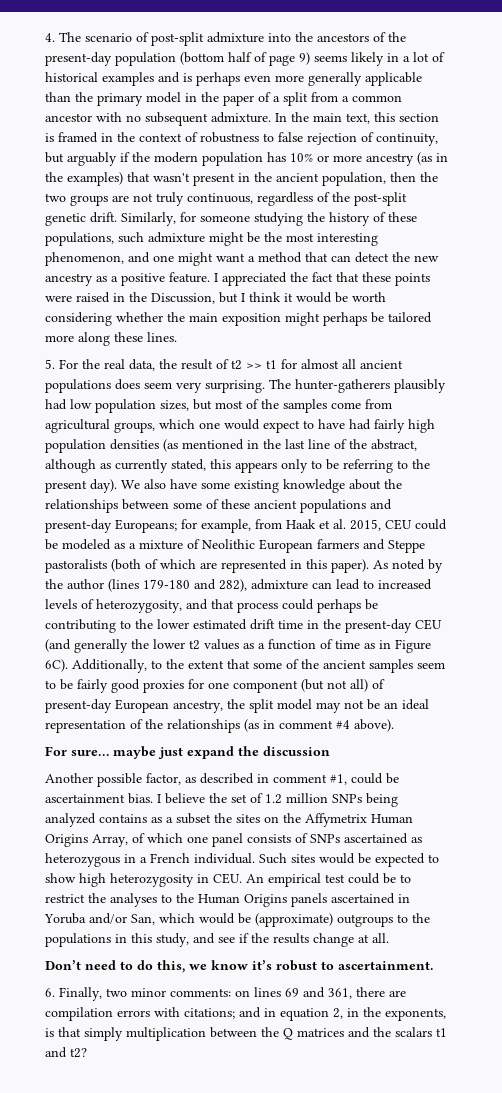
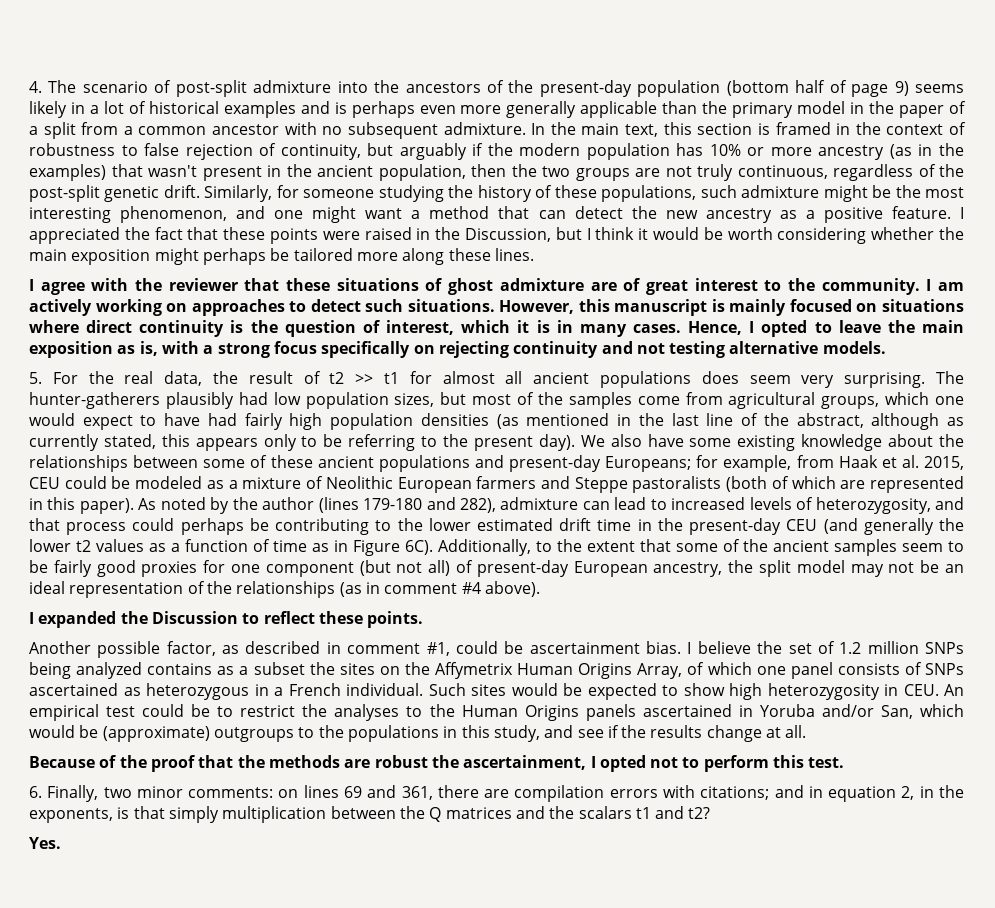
+ I agree with the reviewer that these situations of ghost admixture are of great interest to the community. I am actively working on approaches to detect such situations. However, this manuscript is mainly focused on situations where direct continuity is the question of interest, which it is in many cases. Hence, I opted to leave the main exposition as is, with a strong focus specifically on rejecting continuity and not testing alternative models.
- For sure… maybe just expand the discussion
+ I expanded the Discussion to reflect these points.
- Don’t need to do this, we know it’s robust to ascertainment.
+ Because of the proof that the methods are robust the ascertainment, I opted not to perform this test.
+ Yes.

